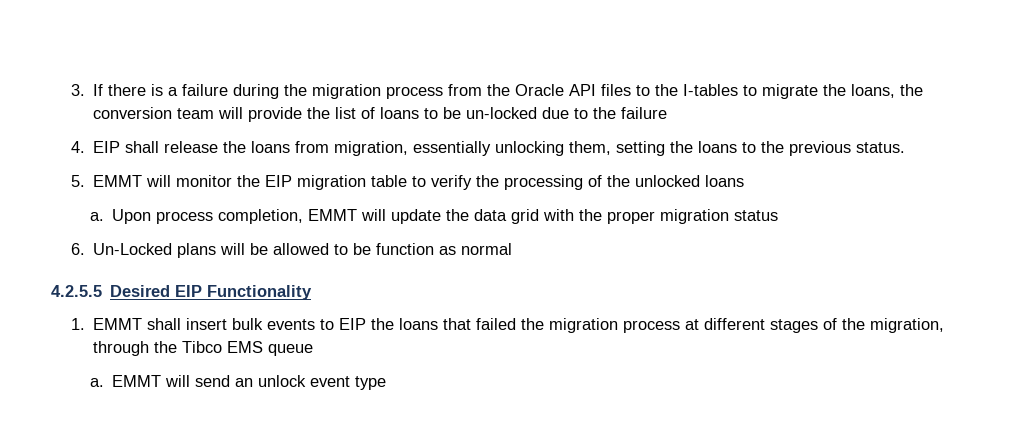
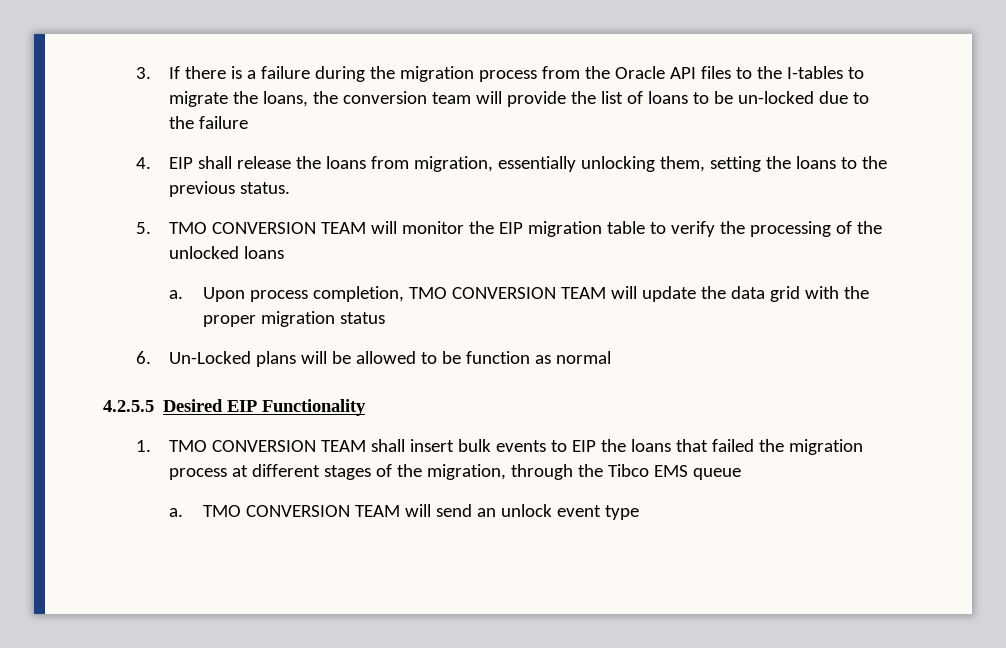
- 5. EMMT will monitor the EIP migration table to verify the processing of the unlocked loans
+ 5. TMO CONVERSION TEAM will monitor the EIP migration table to verify the processing of the unlocked loans
- Upon process completion, EMMT will update the data grid with the proper migration status
+ Upon process completion, TMO CONVERSION TEAM will update the data grid with the proper migration status
- 1. EMMT shall insert bulk events to EIP the loans that failed the migration process at different stages of the migration, through the Tibco EMS queue
+ 1. TMO CONVERSION TEAM shall insert bulk events to EIP the loans that failed the migration process at different stages of the migration, through the Tibco EMS queue
- EMMT will send an unlock event type
+ TMO CONVERSION TEAM will send an unlock event type

